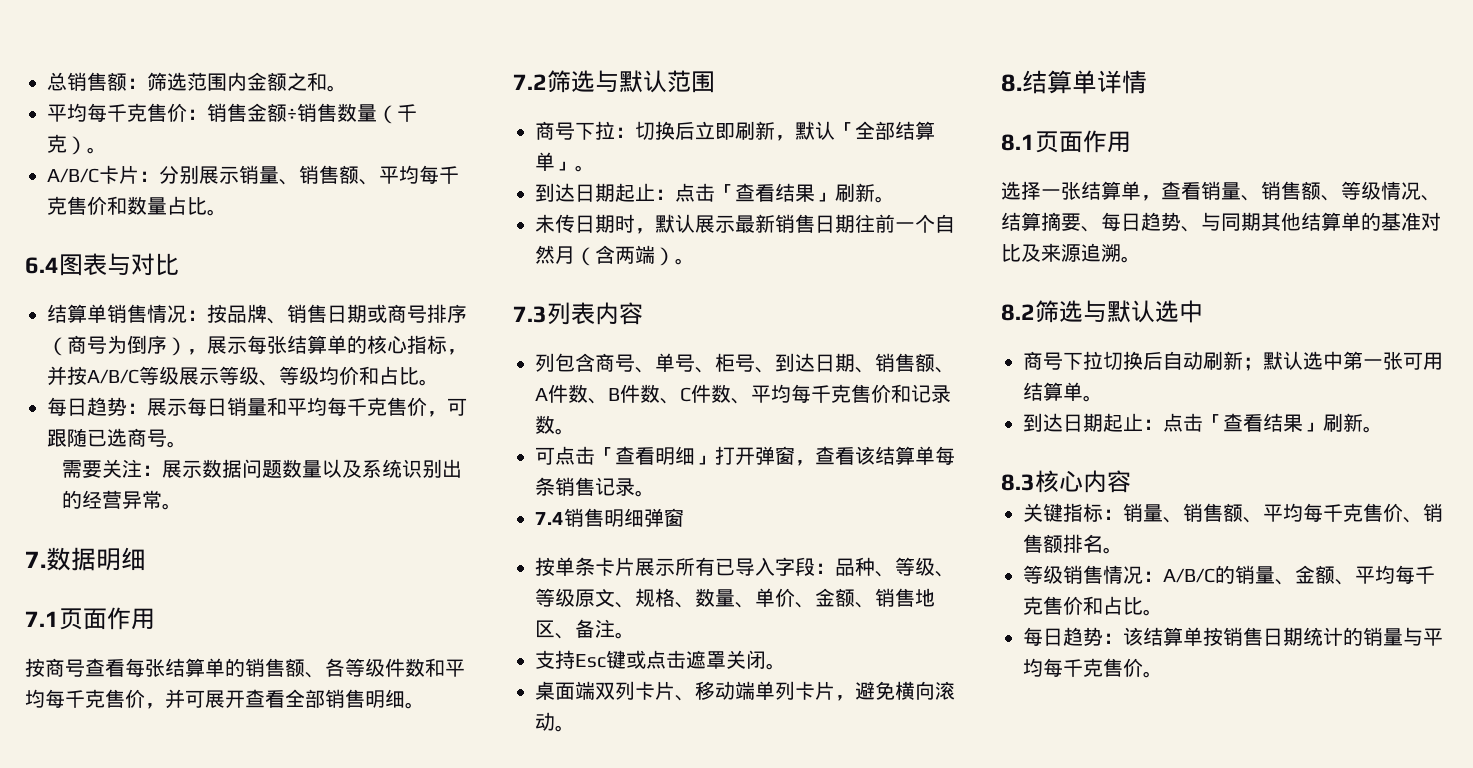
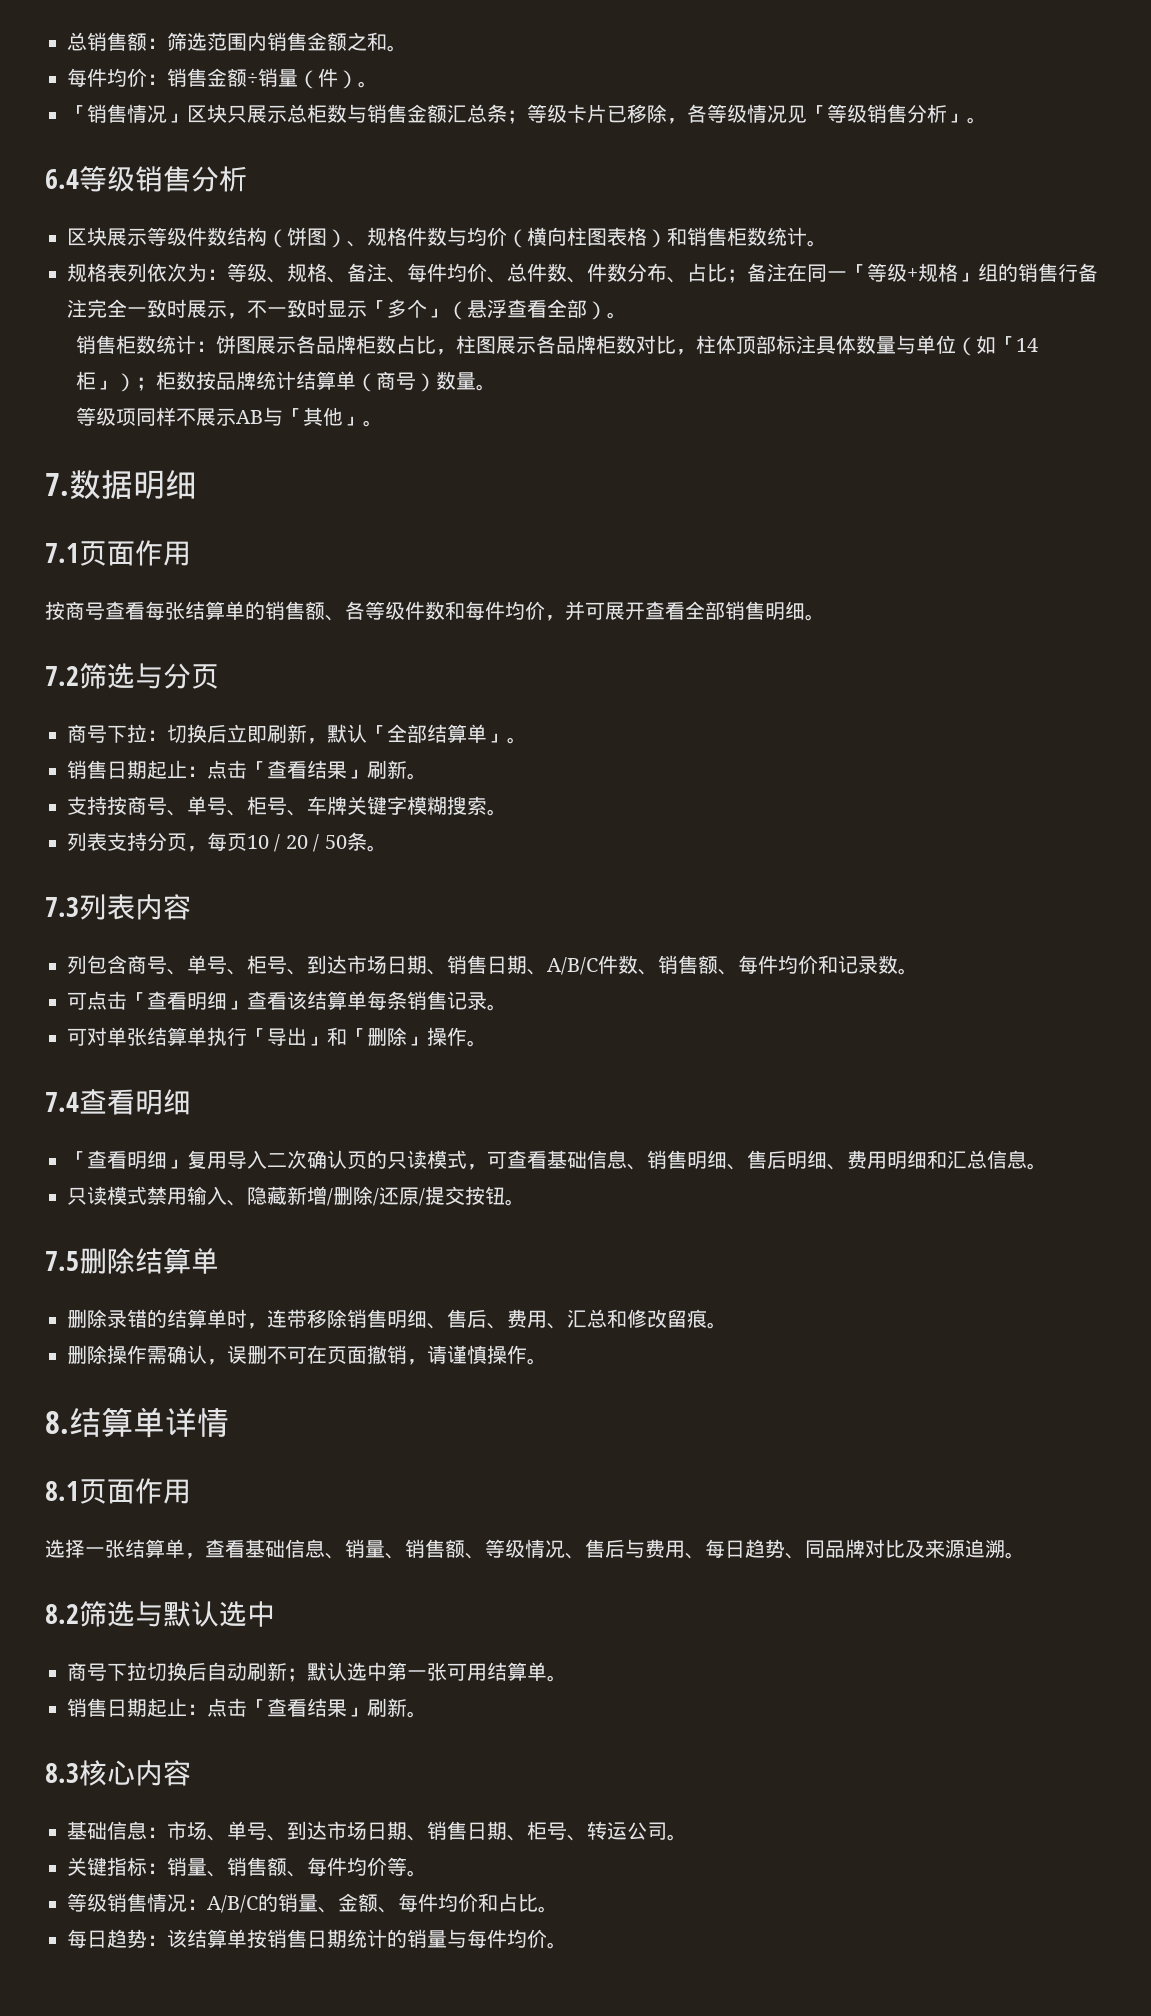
- 总销售额：筛选范围内金额之和。
+ 总销售额：筛选范围内销售金额之和。
- 平均每千克售价：销售金额÷销售数量（千克）。
- A/B/C卡片：分别展示销量、销售额、平均每千克售价和数量占比。
- 6.4图表与对比
- 结算单销售情况：按品牌、销售日期或商号排序（商号为倒序），展示每张结算单的核心指标，并按A/B/C等级展示等级、等级均价和占比。
- 每日趋势：展示每日销量和平均每千克售价，可跟随已选商号。
- 需要关注：展示数据问题数量以及系统识别出的经营异常。
+ 每件均价：销售金额÷销量（件）。
+ 「销售情况」区块只展示总柜数与销售金额汇总条；等级卡片已移除，各等级情况见「等级销售分析」。
+ 6.4等级销售分析
+ 区块展示等级件数结构（饼图）、规格件数与均价（横向柱图表格）和销售柜数统计。
+ 规格表列依次为：等级、规格、备注、每件均价、总件数、件数分布、占比；备注在同一「等级+规格」组的销售行备注完全一致时展示，不一致时显示「多个」（悬浮查看全部）。
+ 销售柜数统计：饼图展示各品牌柜数占比，柱图展示各品牌柜数对比，柱体顶部标注具体数量与单位（如「14柜」）；柜数按品牌统计结算单（商号）数量。
+ 等级项同样不展示AB与「其他」。
- 按商号查看每张结算单的销售额、各等级件数和平均每千克售价，并可展开查看全部销售明细。
+ 按商号查看每张结算单的销售额、各等级件数和每件均价，并可展开查看全部销售明细。
- 7.2筛选与默认范围
+ 7.2筛选与分页
  商号下拉：切换后立即刷新，默认「全部结算单」。
- 到达日期起止：点击「查看结果」刷新。
- 未传日期时，默认展示最新销售日期往前一个自然月（含两端）。
+ 销售日期起止：点击「查看结果」刷新。
+ 支持按商号、单号、柜号、车牌关键字模糊搜索。
+ 列表支持分页，每页10 / 20 / 50条。
- 列包含商号、单号、柜号、到达日期、销售额、A件数、B件数、C件数、平均每千克售价和记录数。
+ 列包含商号、单号、柜号、到达市场日期、销售日期、A/B/C件数、销售额、每件均价和记录数。
- 可点击「查看明细」打开弹窗，查看该结算单每条销售记录。
+ 可点击「查看明细」查看该结算单每条销售记录。
- 7.4销售明细弹窗
- 按单条卡片展示所有已导入字段：品种、等级、等级原文、规格、数量、单价、金额、销售地区、备注。
- 支持Esc键或点击遮罩关闭。
- 桌面端双列卡片、移动端单列卡片，避免横向滚动。
+ 可对单张结算单执行「导出」和「删除」操作。
+ 7.4查看明细
+ 「查看明细」复用导入二次确认页的只读模式，可查看基础信息、销售明细、售后明细、费用明细和汇总信息。
+ 只读模式禁用输入、隐藏新增/删除/还原/提交按钮。
+ 7.5删除结算单
+ 删除录错的结算单时，连带移除销售明细、售后、费用、汇总和修改留痕。
+ 删除操作需确认，误删不可在页面撤销，请谨慎操作。
- 选择一张结算单，查看销量、销售额、等级情况、结算摘要、每日趋势、与同期其他结算单的基准对比及来源追溯。
+ 选择一张结算单，查看基础信息、销量、销售额、等级情况、售后与费用、每日趋势、同品牌对比及来源追溯。
  商号下拉切换后自动刷新；默认选中第一张可用结算单。
- 到达日期起止：点击「查看结果」刷新。
+ 销售日期起止：点击「查看结果」刷新。
+ 基础信息：市场、单号、到达市场日期、销售日期、柜号、转运公司。
- 关键指标：销量、销售额、平均每千克售价、销售额排名。
+ 关键指标：销量、销售额、每件均价等。
- 等级销售情况：A/B/C的销量、金额、平均每千克售价和占比。
+ 等级销售情况：A/B/C的销量、金额、每件均价和占比。
- 每日趋势：该结算单按销售日期统计的销量与平均每千克售价。
+ 每日趋势：该结算单按销售日期统计的销量与每件均价。

